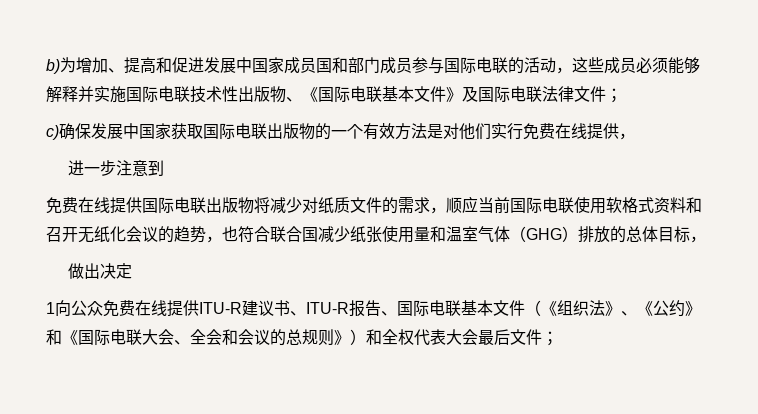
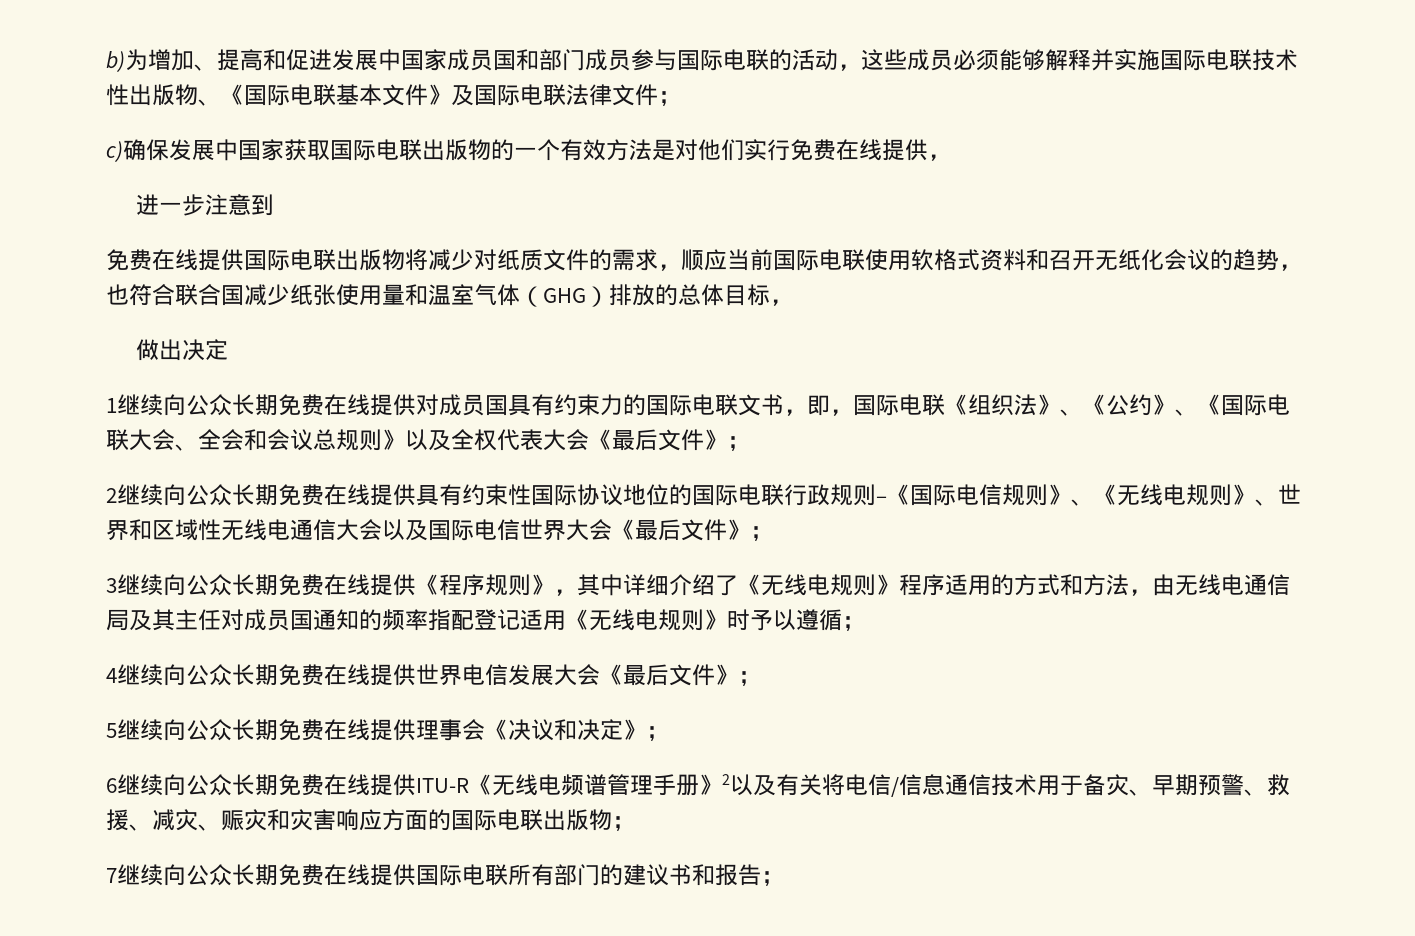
- 1向公众免费在线提供ITU-R建议书、ITU-R报告、国际电联基本文件（《组织法》、《公约》和《国际电联大会、全会和会议的总规则》）和全权代表大会最后文件；
+ 1继续向公众长期免费在线提供对成员国具有约束力的国际电联文书，即，国际电联《组织法》、《公约》、《国际电联大会、全会和会议总规则》以及全权代表大会《最后文件》；
+ 2继续向公众长期免费在线提供具有约束性国际协议地位的国际电联行政规则–《国际电信规则》、《无线电规则》、世界和区域性无线电通信大会以及国际电信世界大会《最后文件》；
+ 3继续向公众长期免费在线提供《程序规则》，其中详细介绍了《无线电规则》程序适用的方式和方法，由无线电通信局及其主任对成员国通知的频率指配登记适用《无线电规则》时予以遵循；
+ 4继续向公众长期免费在线提供世界电信发展大会《最后文件》；
+ 5继续向公众长期免费在线提供理事会《决议和决定》；
+ 6继续向公众长期免费在线提供ITU-R《无线电频谱管理手册》2以及有关将电信/信息通信技术用于备灾、早期预警、救援、减灾、赈灾和灾害响应方面的国际电联出版物；
+ 7继续向公众长期免费在线提供国际电联所有部门的建议书和报告；

